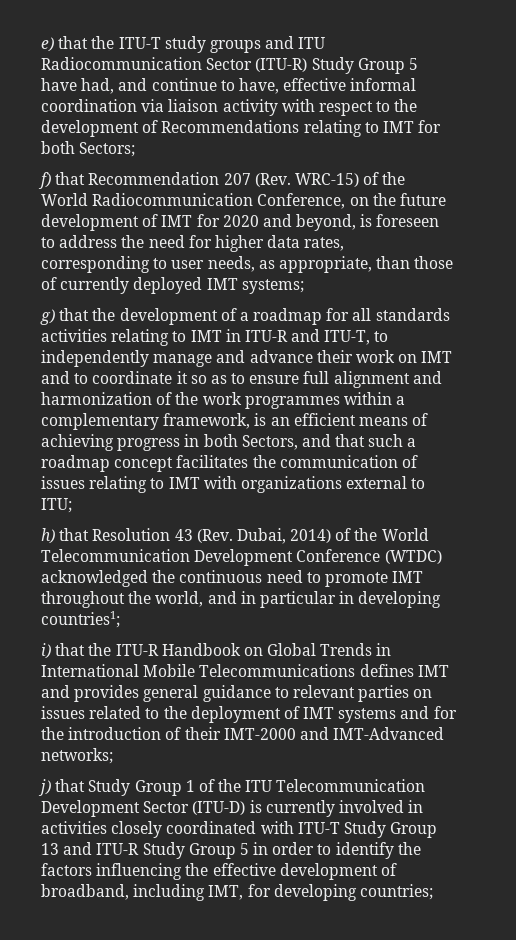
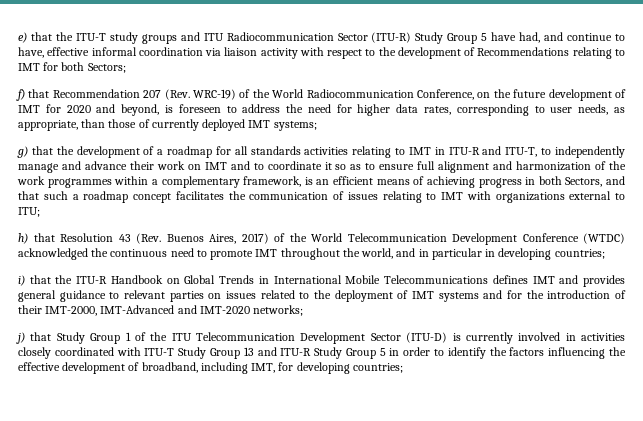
- f) that Recommendation 207 (Rev. WRC-15) of the World Radiocommunication Conference, on the future development of IMT for 2020 and beyond, is foreseen to address the need for higher data rates, corresponding to user needs, as appropriate, than those of currently deployed IMT systems;
+ f) that Recommendation 207 (Rev. WRC-19) of the World Radiocommunication Conference, on the future development of IMT for 2020 and beyond, is foreseen to address the need for higher data rates, corresponding to user needs, as appropriate, than those of currently deployed IMT systems;
- h) that Resolution 43 (Rev. Dubai, 2014) of the World Telecommunication Development Conference (WTDC) acknowledged the continuous need to promote IMT throughout the world, and in particular in developing countries1;
+ h) that Resolution 43 (Rev. Buenos Aires, 2017) of the World Telecommunication Development Conference (WTDC) acknowledged the continuous need to promote IMT throughout the world, and in particular in developing countries;
- i) that the ITU-R Handbook on Global Trends in International Mobile Telecommunications defines IMT and provides general guidance to relevant parties on issues related to the deployment of IMT systems and for the introduction of their IMT-2000 and IMT-Advanced networks;
+ i) that the ITU-R Handbook on Global Trends in International Mobile Telecommunications defines IMT and provides general guidance to relevant parties on issues related to the deployment of IMT systems and for the introduction of their IMT-2000, IMT-Advanced and IMT-2020 networks;

